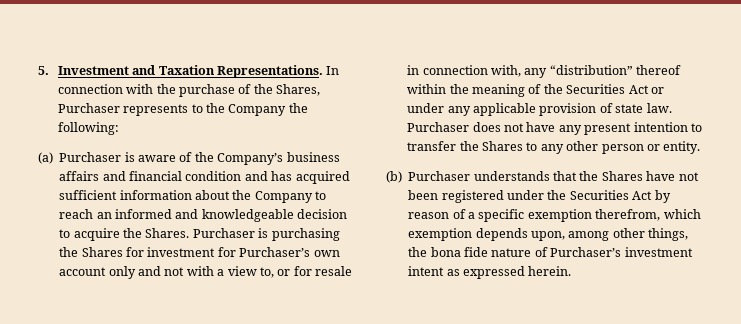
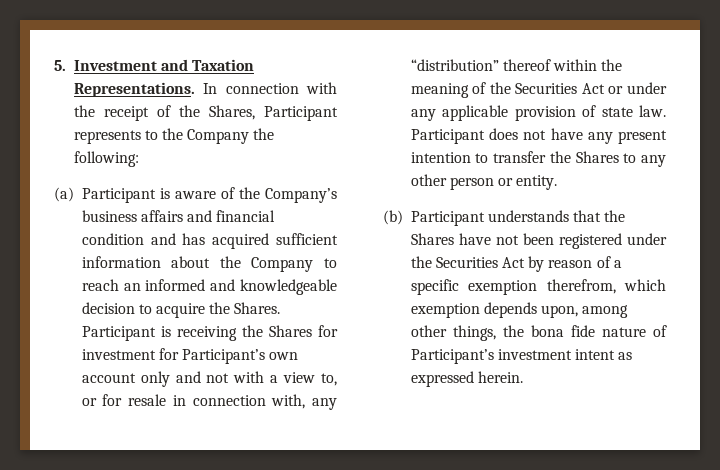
- In connection with the purchase of the Shares, Purchaser represents to the Company the following:
+ In connection with the receipt of the Shares, Participant represents to the Company the following:
- (a) Purchaser is aware of the Company’s business affairs and financial condition and has acquired sufficient information about the Company to reach an informed and knowledgeable decision to acquire the Shares.
+ (a) Participant is aware of the Company’s business affairs and financial condition and has acquired sufficient information about the Company to reach an informed and knowledgeable decision to acquire the Shares.
- Purchaser is purchasing the Shares for investment for Purchaser’s own account only and not with a view to, or for resale in connection with, any “distribution” thereof within the meaning of the Securities Act or under any applicable provision of state law.
+ Participant is receiving the Shares for investment for Participant’s own account only and not with a view to, or for resale in connection with, any “distribution” thereof within the meaning of the Securities Act or under any applicable provision of state law.
- Purchaser does not have any present intention to transfer the Shares to any other person or entity.
+ Participant does not have any present intention to transfer the Shares to any other person or entity.
- (b) Purchaser understands that the Shares have not been registered under the Securities Act by reason of a specific exemption therefrom, which exemption depends upon, among other things, the bona fide nature of Purchaser’s investment intent as expressed herein.
+ (b) Participant understands that the Shares have not been registered under the Securities Act by reason of a specific exemption therefrom, which exemption depends upon, among other things, the bona fide nature of Participant’s investment intent as expressed herein.

